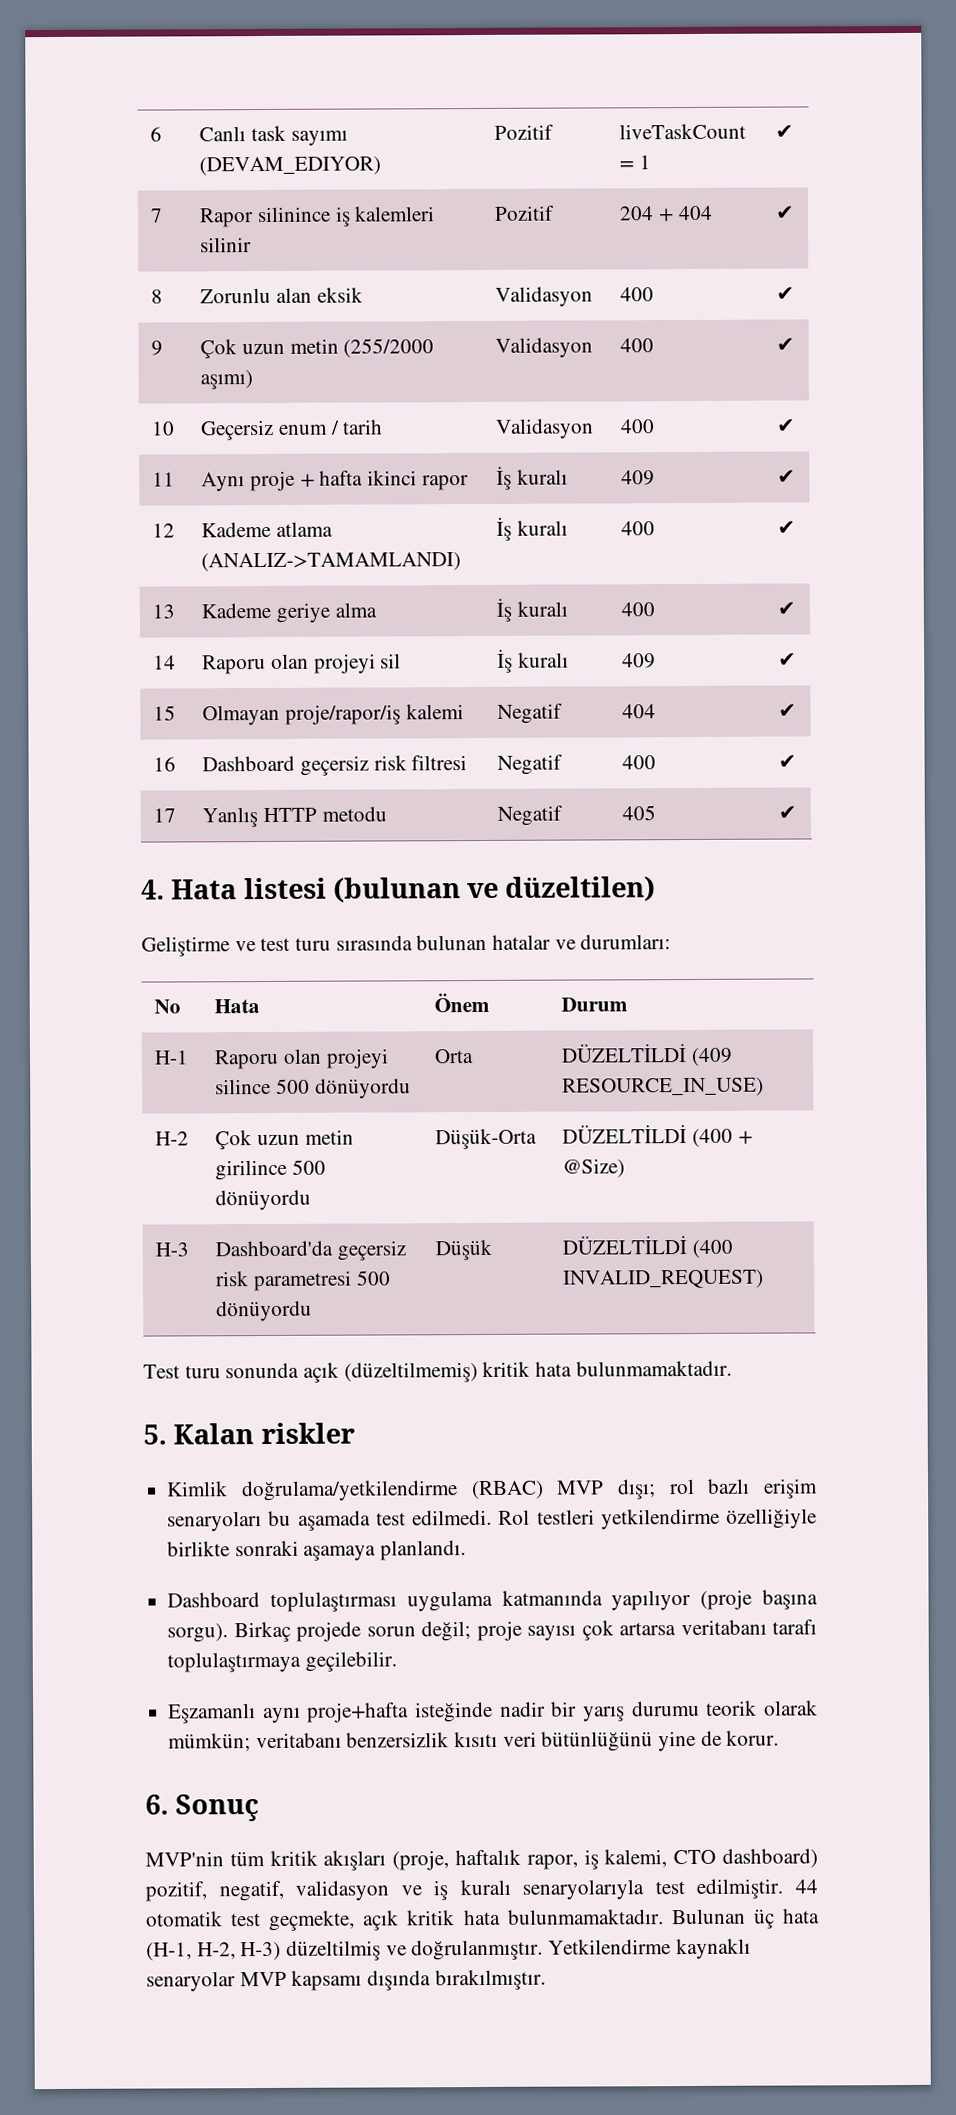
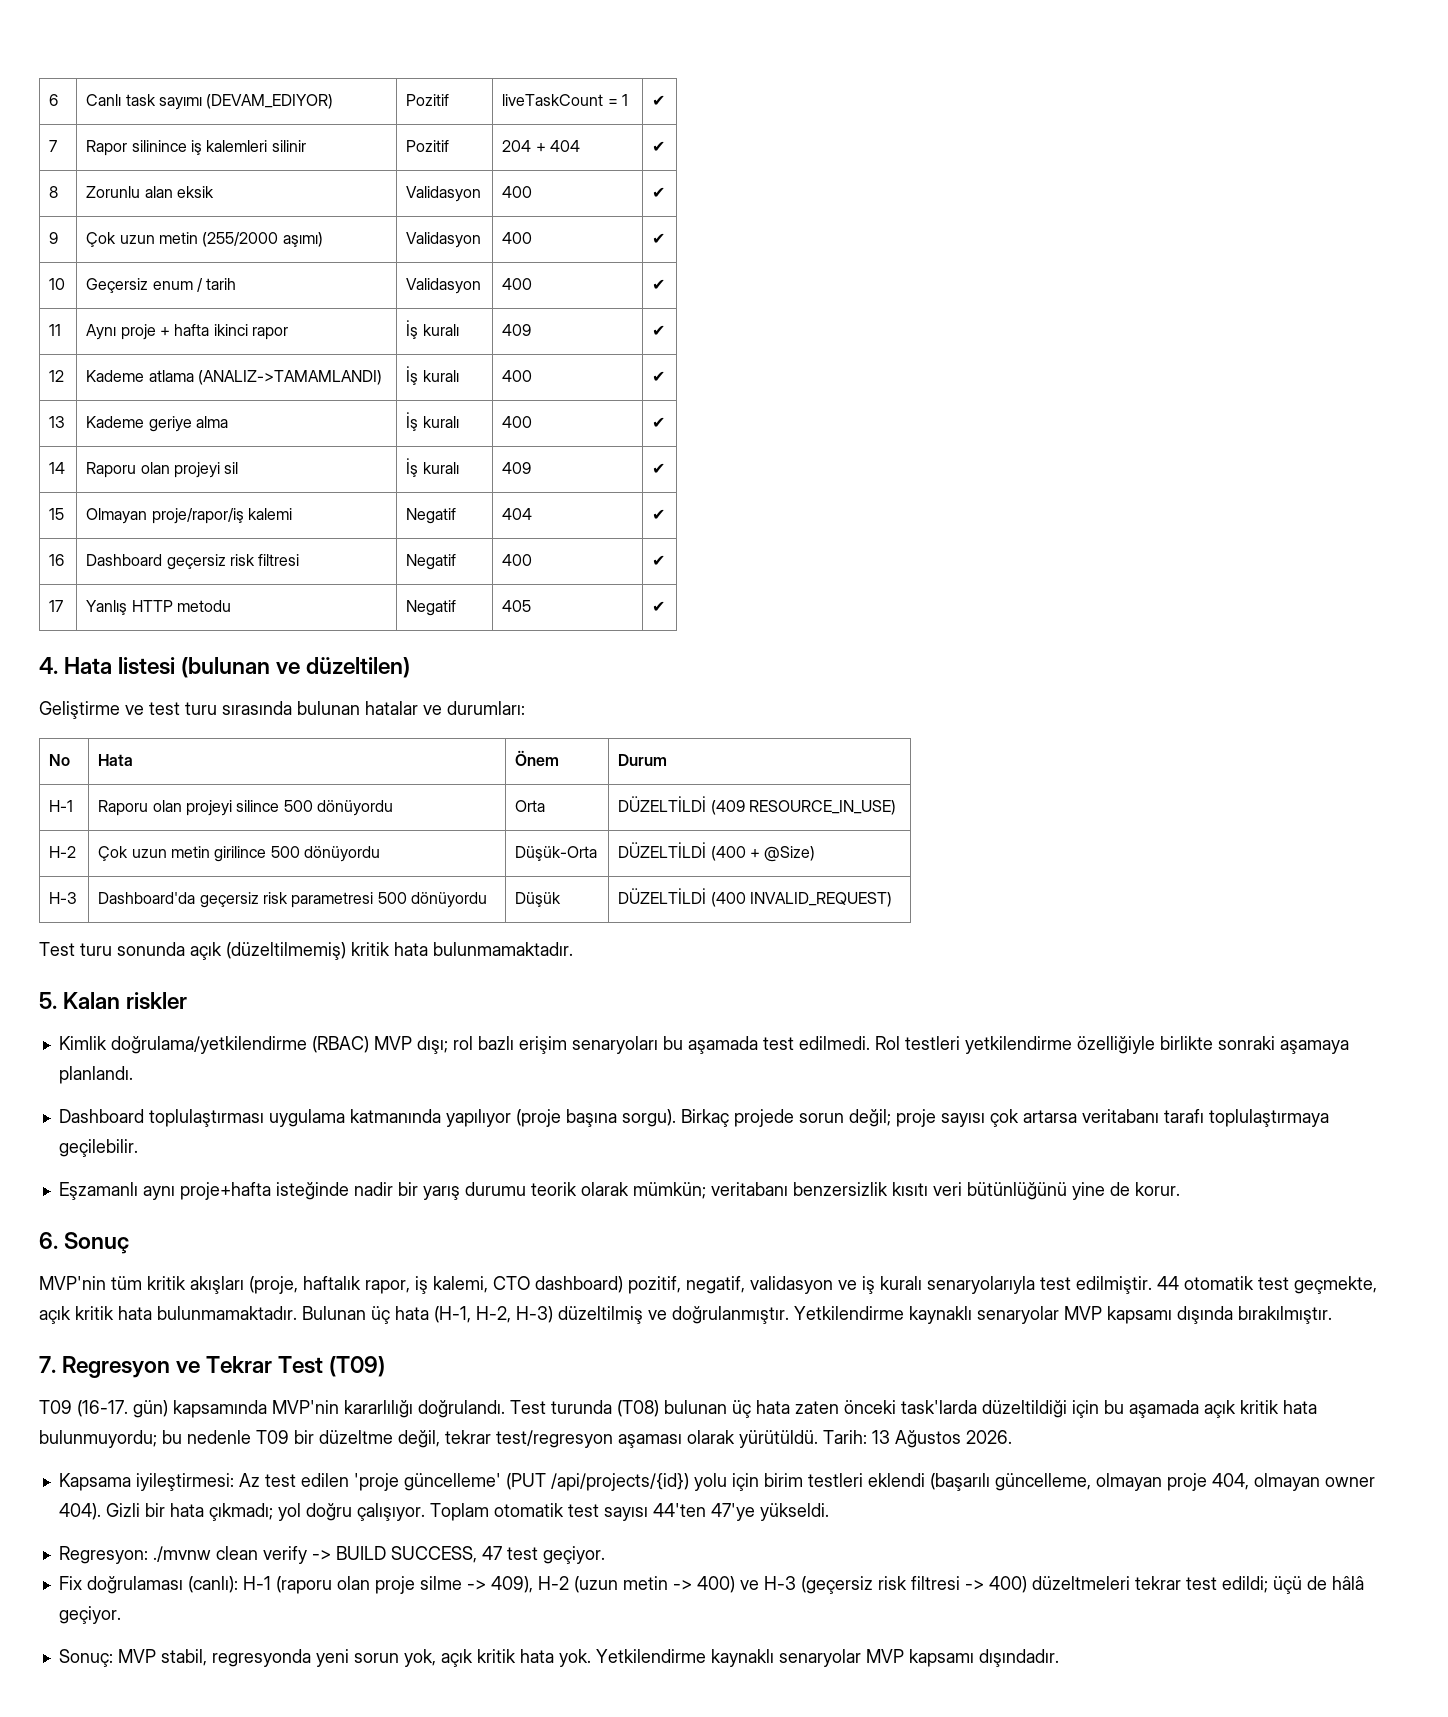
+ 7. Regresyon ve Tekrar Test (T09)
+ T09 (16-17. gün) kapsamında MVP'nin kararlılığı doğrulandı. Test turunda (T08) bulunan üç hata zaten önceki task'larda düzeltildiği için bu aşamada açık kritik hata bulunmuyordu; bu nedenle T09 bir düzeltme değil, tekrar test/regresyon aşaması olarak yürütüldü. Tarih: 13 Ağustos 2026.
+ Kapsama iyileştirmesi: Az test edilen 'proje güncelleme' (PUT /api/projects/{id}) yolu için birim testleri eklendi (başarılı güncelleme, olmayan proje 404, olmayan owner 404). Gizli bir hata çıkmadı; yol doğru çalışıyor. Toplam otomatik test sayısı 44'ten 47'ye yükseldi.
+ Regresyon: ./mvnw clean verify -> BUILD SUCCESS, 47 test geçiyor.
+ Fix doğrulaması (canlı): H-1 (raporu olan proje silme -> 409), H-2 (uzun metin -> 400) ve H-3 (geçersiz risk filtresi -> 400) düzeltmeleri tekrar test edildi; üçü de hâlâ geçiyor.
+ Sonuç: MVP stabil, regresyonda yeni sorun yok, açık kritik hata yok. Yetkilendirme kaynaklı senaryolar MVP kapsamı dışındadır.

